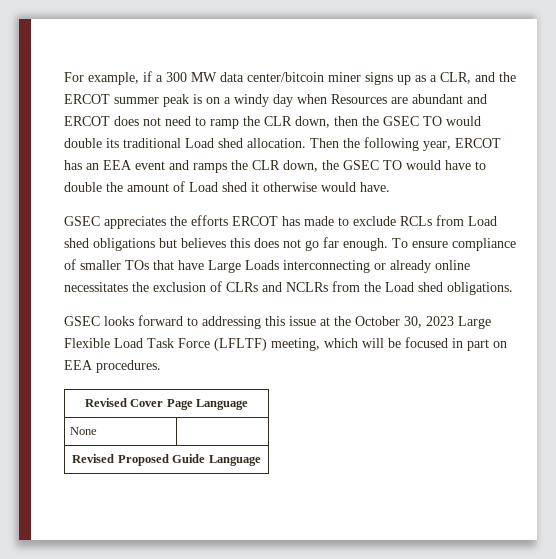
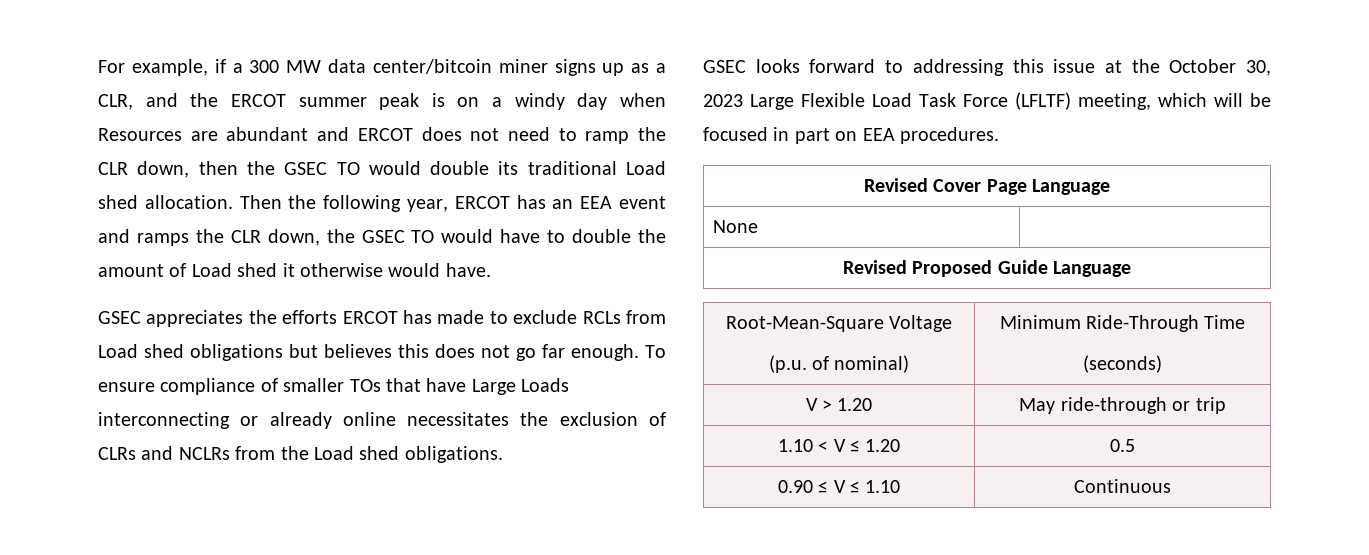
+ Root-Mean-Square Voltage
+ (p.u. of nominal) | Minimum Ride-Through Time
+ (seconds)
+ V > 1.20 | May ride-through or trip
+ 1.10 < V ≤ 1.20 | 0.5
+ 0.90 ≤ V ≤ 1.10 | Continuous

